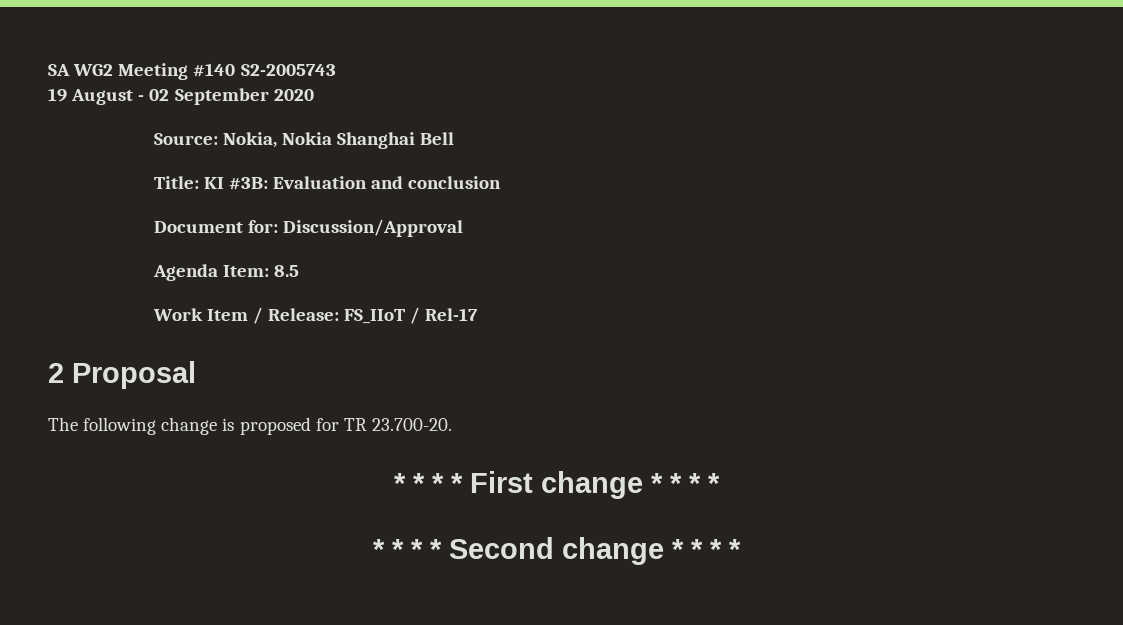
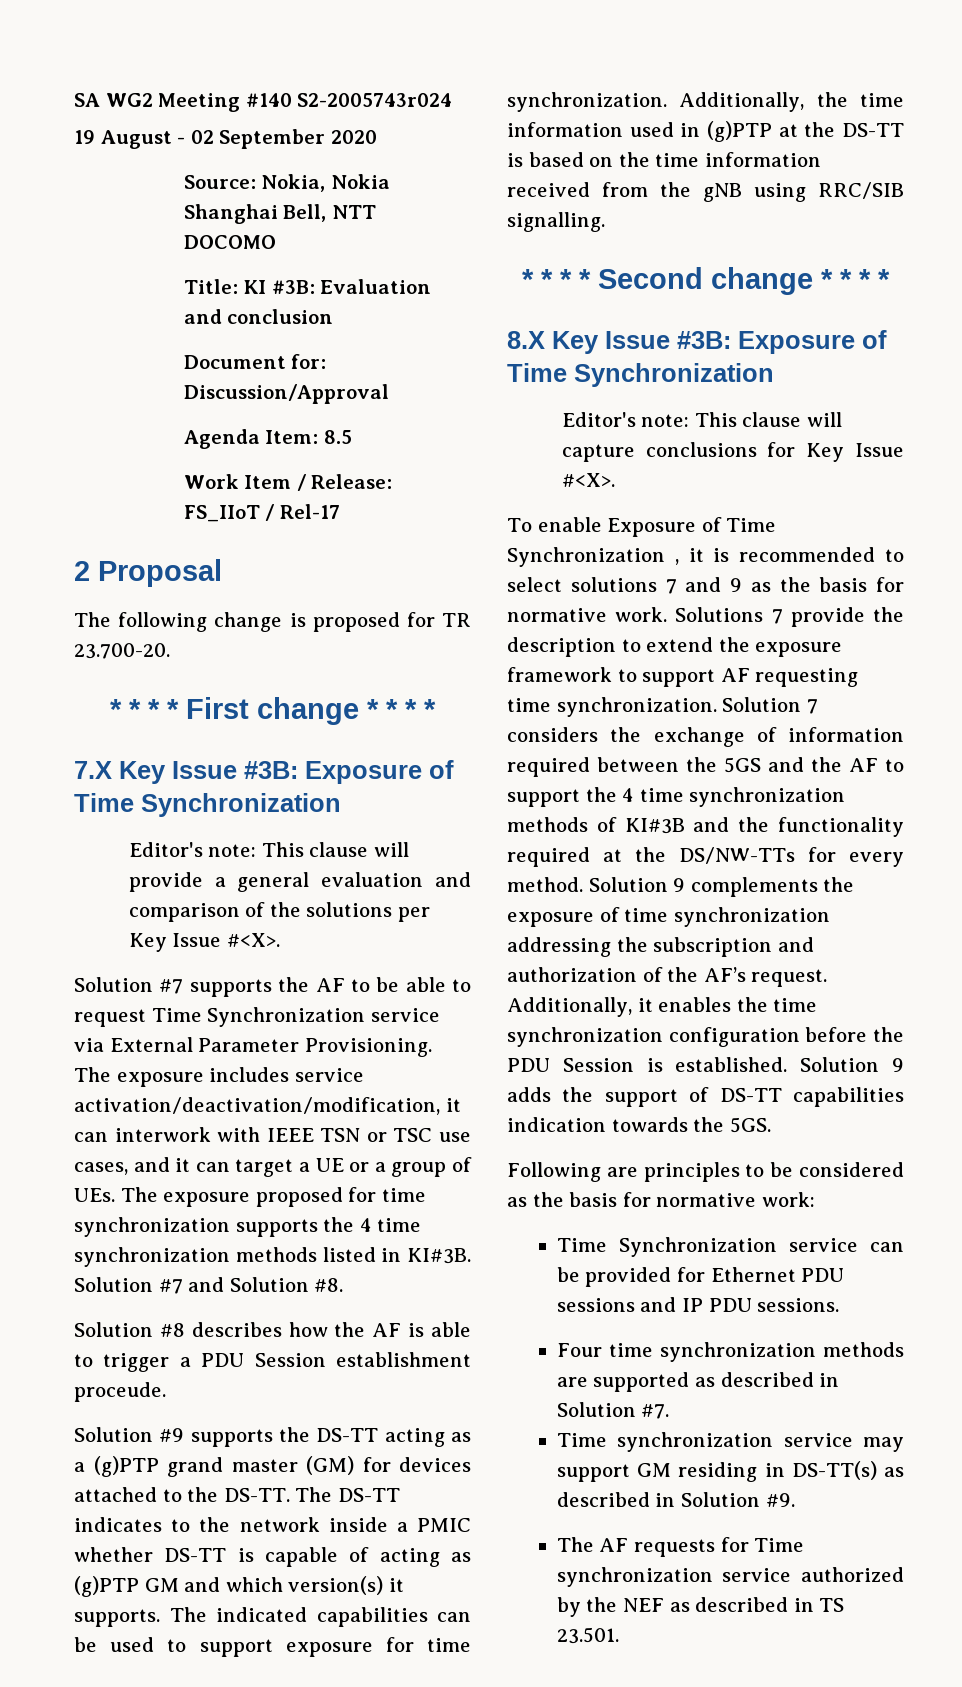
- SA WG2 Meeting #140 S2-2005743
+ SA WG2 Meeting #140 S2-2005743r024
- Source: Nokia, Nokia Shanghai Bell
+ Source: Nokia, Nokia Shanghai Bell, NTT DOCOMO
+ 7.X Key Issue #3B: Exposure of Time Synchronization
+ Editor's note: This clause will provide a general evaluation and comparison of the solutions per Key Issue #<X>.
+ Solution #7 supports the AF to be able to request Time Synchronization service via External Parameter Provisioning. The exposure includes service activation/deactivation/modification, it can interwork with IEEE TSN or TSC use cases, and it can target a UE or a group of UEs. The exposure proposed for time synchronization supports the 4 time synchronization methods listed in KI#3B. Solution #7 and Solution #8.
+ Solution #8 describes how the AF is able to trigger a PDU Session establishment proceude.
+ Solution #9 supports the DS-TT acting as a (g)PTP grand master (GM) for devices attached to the DS-TT. The DS-TT indicates to the network inside a PMIC whether DS-TT is capable of acting as (g)PTP GM and which version(s) it supports. The indicated capabilities can be used to support exposure for time synchronization. Additionally, the time information used in (g)PTP at the DS-TT is based on the time information received from the gNB using RRC/SIB signalling.
+ 8.X Key Issue #3B: Exposure of Time Synchronization
+ Editor's note: This clause will capture conclusions for Key Issue #<X>.
+ To enable Exposure of Time Synchronization , it is recommended to select solutions 7 and 9 as the basis for normative work. Solutions 7 provide the description to extend the exposure framework to support AF requesting time synchronization. Solution 7 considers the exchange of information required between the 5GS and the AF to support the 4 time synchronization methods of KI#3B and the functionality required at the DS/NW-TTs for every method. Solution 9 complements the exposure of time synchronization addressing the subscription and authorization of the AF’s request. Additionally, it enables the time synchronization configuration before the PDU Session is established. Solution 9 adds the support of DS-TT capabilities indication towards the 5GS.
+ Following are principles to be considered as the basis for normative work:
+ Time Synchronization service can be provided for Ethernet PDU sessions and IP PDU sessions.
+ Four time synchronization methods are supported as described in Solution #7.
+ Time synchronization service may support GM residing in DS-TT(s) as described in Solution #9.
+ The AF requests for Time synchronization service authorized by the NEF as described in TS 23.501.

